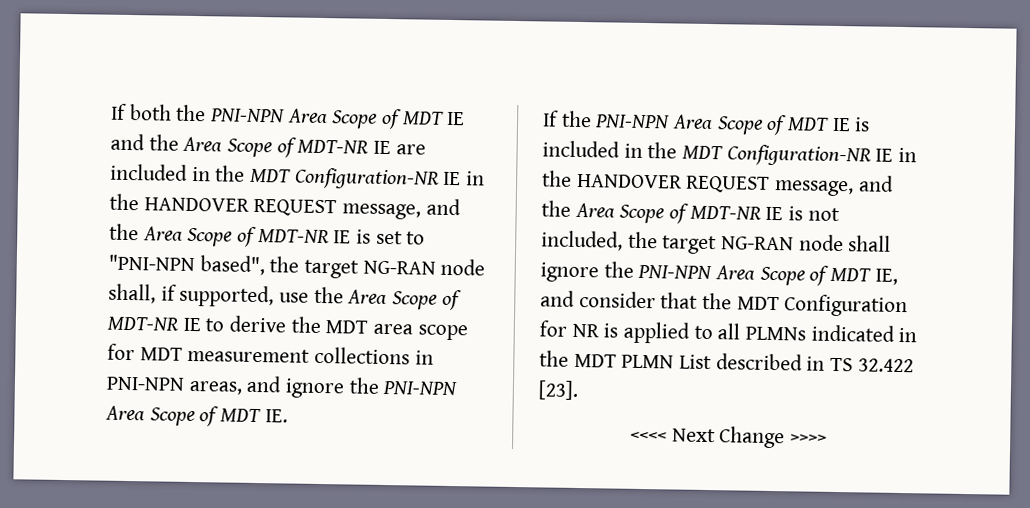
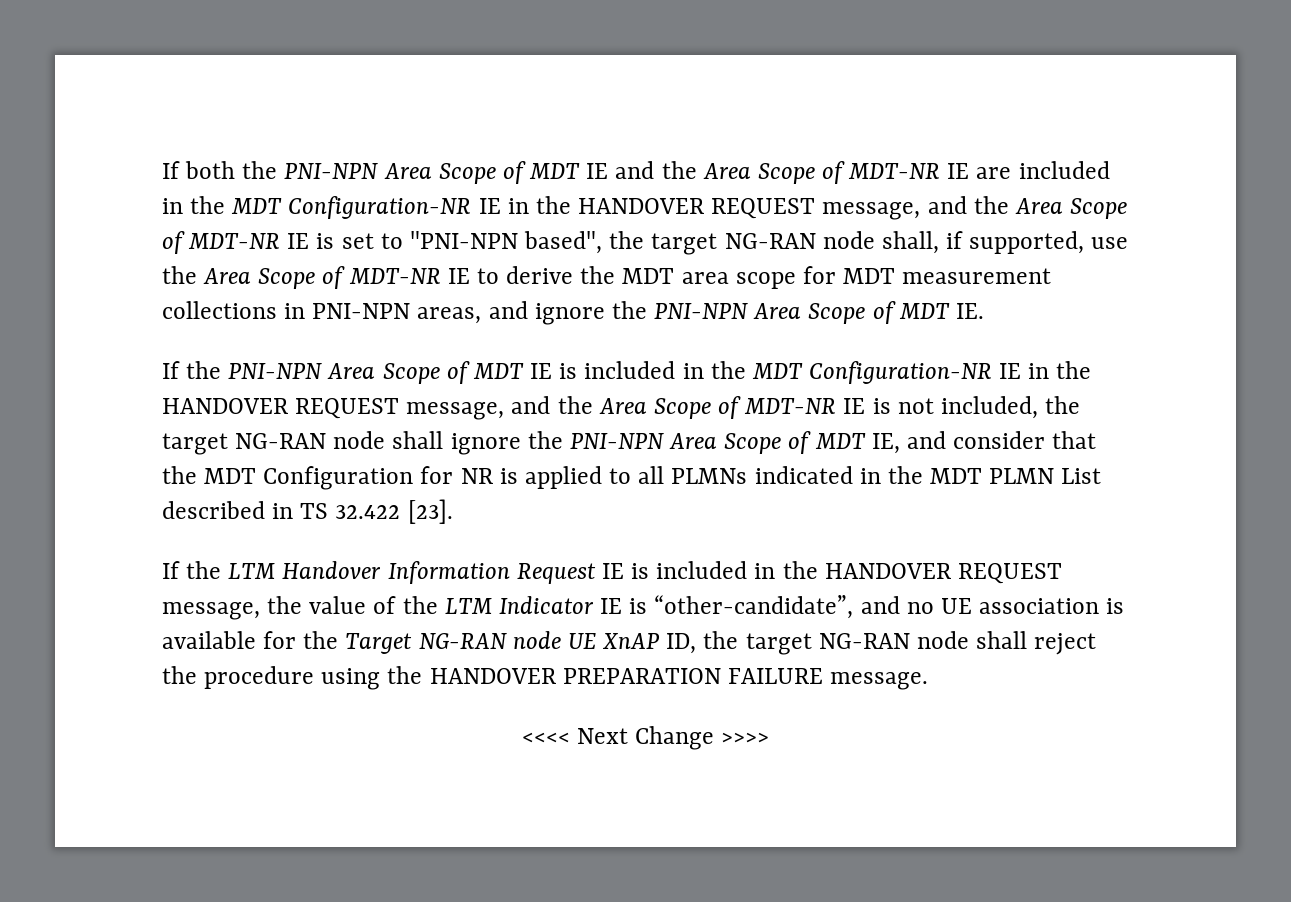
+ If the LTM Handover Information Request IE is included in the HANDOVER REQUEST message, the value of the LTM Indicator IE is “other-candidate”, and no UE association is available for the Target NG-RAN node UE XnAP ID, the target NG-RAN node shall reject the procedure using the HANDOVER PREPARATION FAILURE message.

